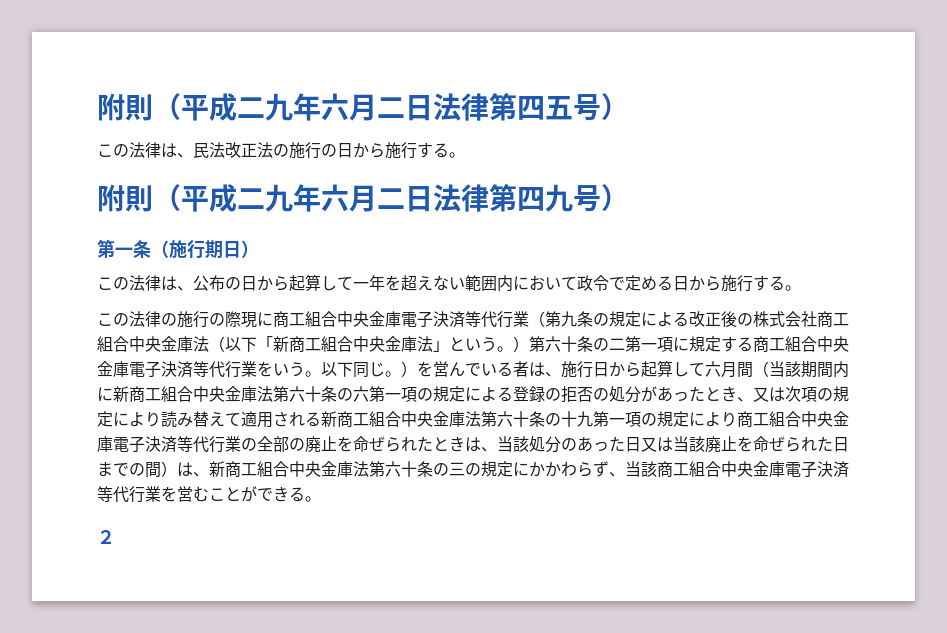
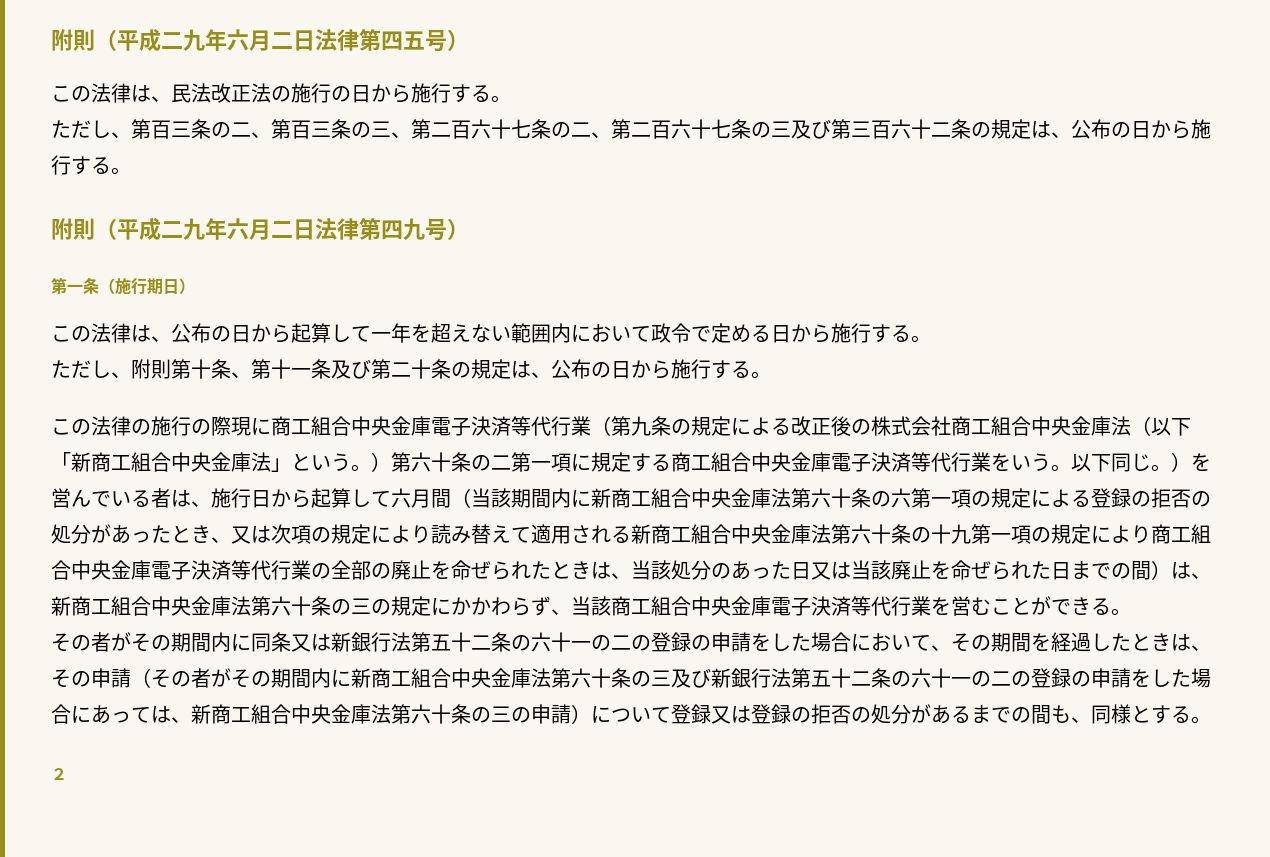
+ ただし、第百三条の二、第百三条の三、第二百六十七条の二、第二百六十七条の三及び第三百六十二条の規定は、公布の日から施行する。
+ ただし、附則第十条、第十一条及び第二十条の規定は、公布の日から施行する。
+ その者がその期間内に同条又は新銀行法第五十二条の六十一の二の登録の申請をした場合において、その期間を経過したときは、その申請（その者がその期間内に新商工組合中央金庫法第六十条の三及び新銀行法第五十二条の六十一の二の登録の申請をした場合にあっては、新商工組合中央金庫法第六十条の三の申請）について登録又は登録の拒否の処分があるまでの間も、同様とする。

